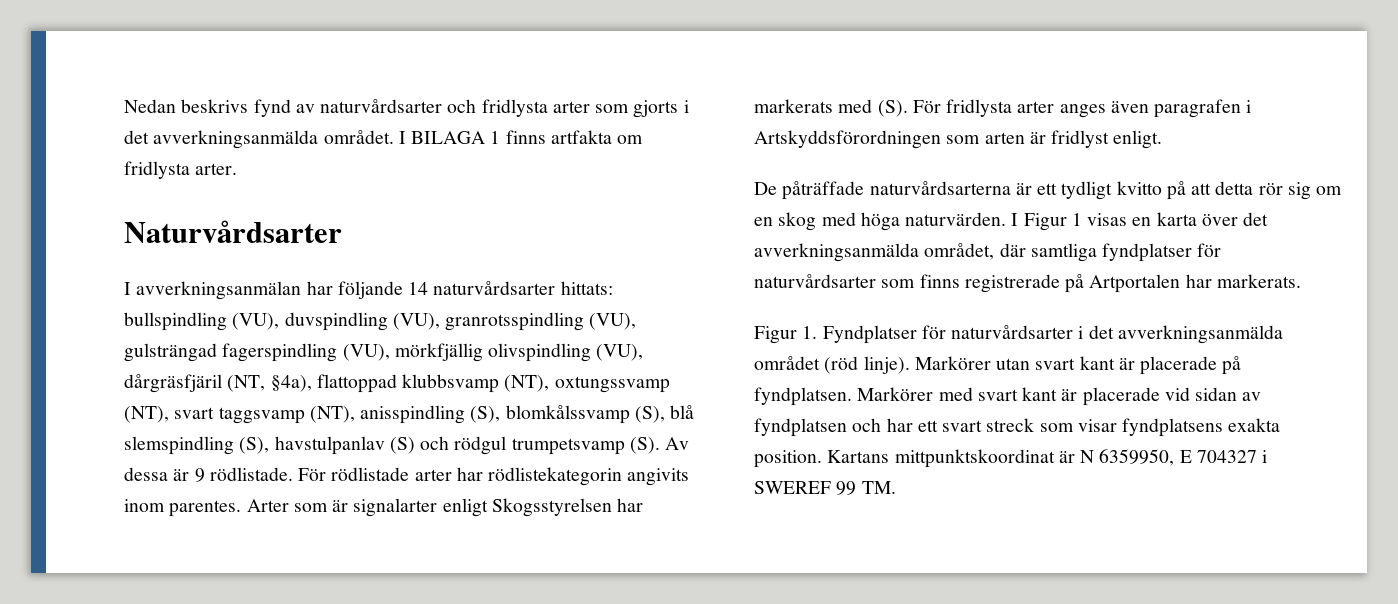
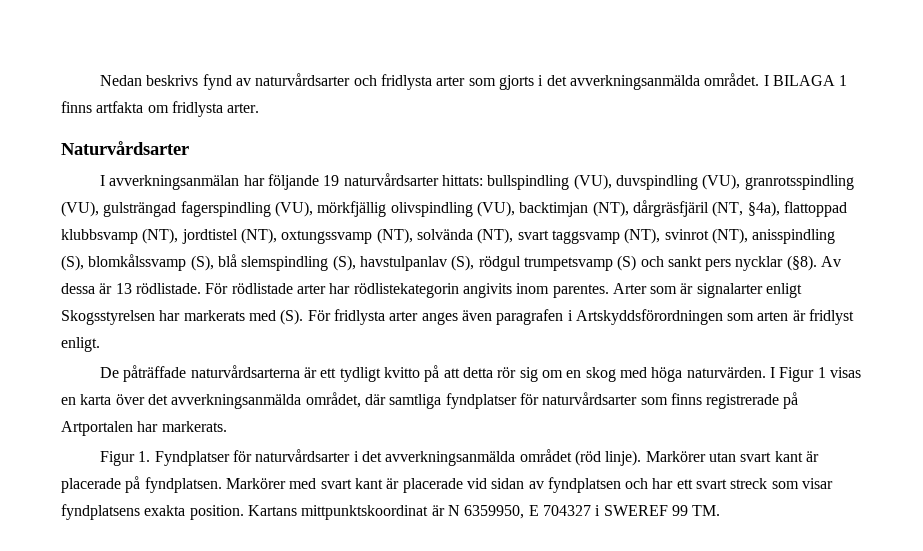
- I avverkningsanmälan har följande 14 naturvårdsarter hittats: bullspindling (VU), duvspindling (VU), granrotsspindling (VU), gulsträngad fagerspindling (VU), mörkfjällig olivspindling (VU), dårgräsfjäril (NT, §4a), flattoppad klubbsvamp (NT), oxtungssvamp (NT), svart taggsvamp (NT), anisspindling (S), blomkålssvamp (S), blå slemspindling (S), havstulpanlav (S) och rödgul trumpetsvamp (S). Av dessa är 9 rödlistade.
+ I avverkningsanmälan har följande 19 naturvårdsarter hittats: bullspindling (VU), duvspindling (VU), granrotsspindling (VU), gulsträngad fagerspindling (VU), mörkfjällig olivspindling (VU), backtimjan (NT), dårgräsfjäril (NT, §4a), flattoppad klubbsvamp (NT), jordtistel (NT), oxtungssvamp (NT), solvända (NT), svart taggsvamp (NT), svinrot (NT), anisspindling (S), blomkålssvamp (S), blå slemspindling (S), havstulpanlav (S), rödgul trumpetsvamp (S) och sankt pers nycklar (§8). Av dessa är 13 rödlistade.

